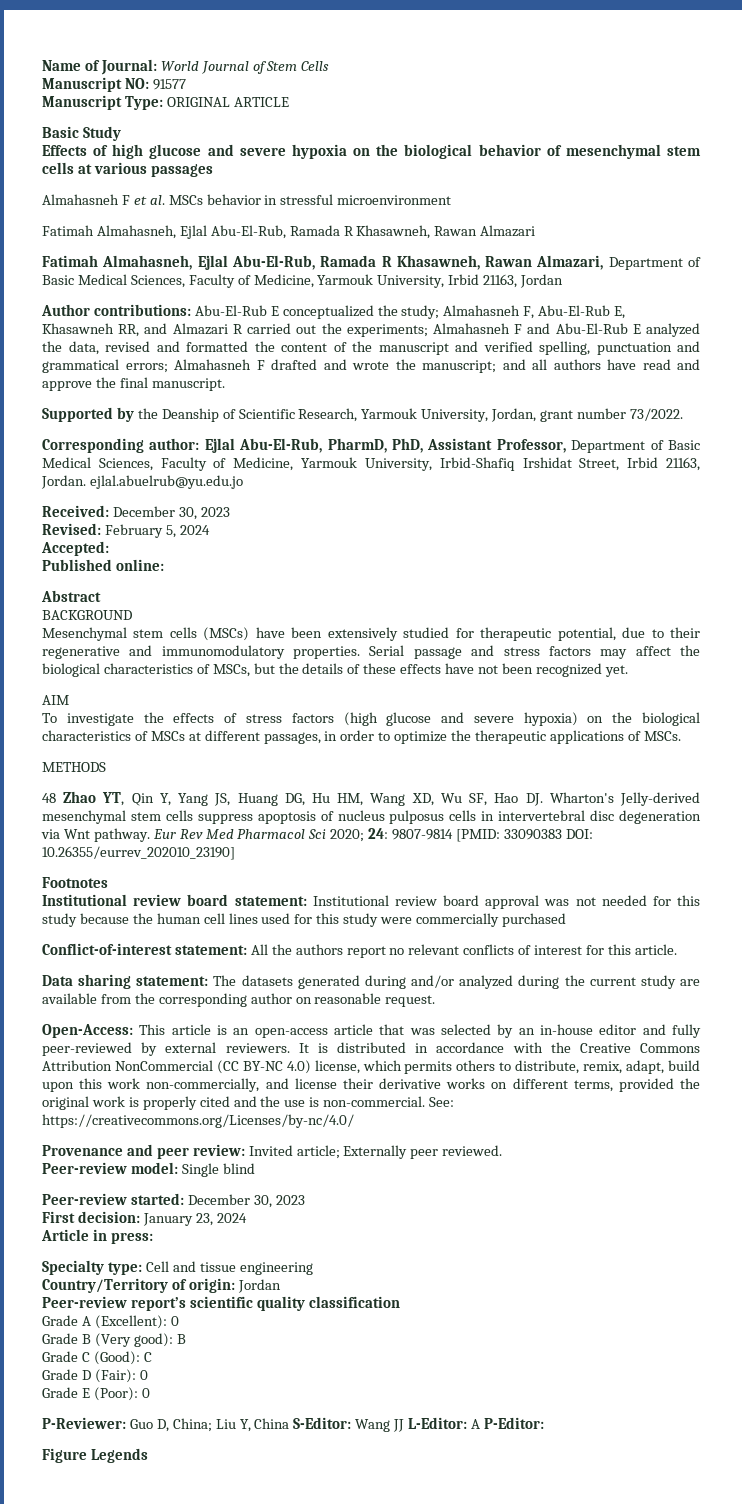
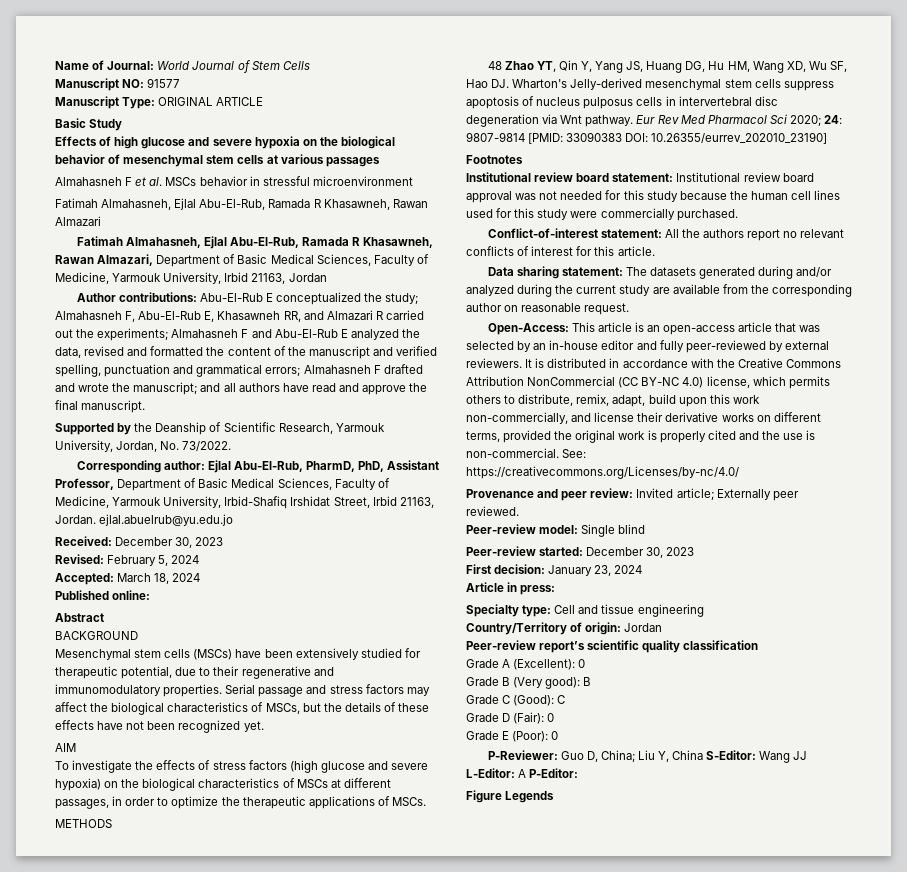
- Supported by the Deanship of Scientific Research, Yarmouk University, Jordan, grant number 73/2022.
+ Supported by the Deanship of Scientific Research, Yarmouk University, Jordan, No. 73/2022.
- Accepted:
+ Accepted: March 18, 2024
- Institutional review board statement: Institutional review board approval was not needed for this study because the human cell lines used for this study were commercially purchased
+ Institutional review board statement: Institutional review board approval was not needed for this study because the human cell lines used for this study were commercially purchased.

